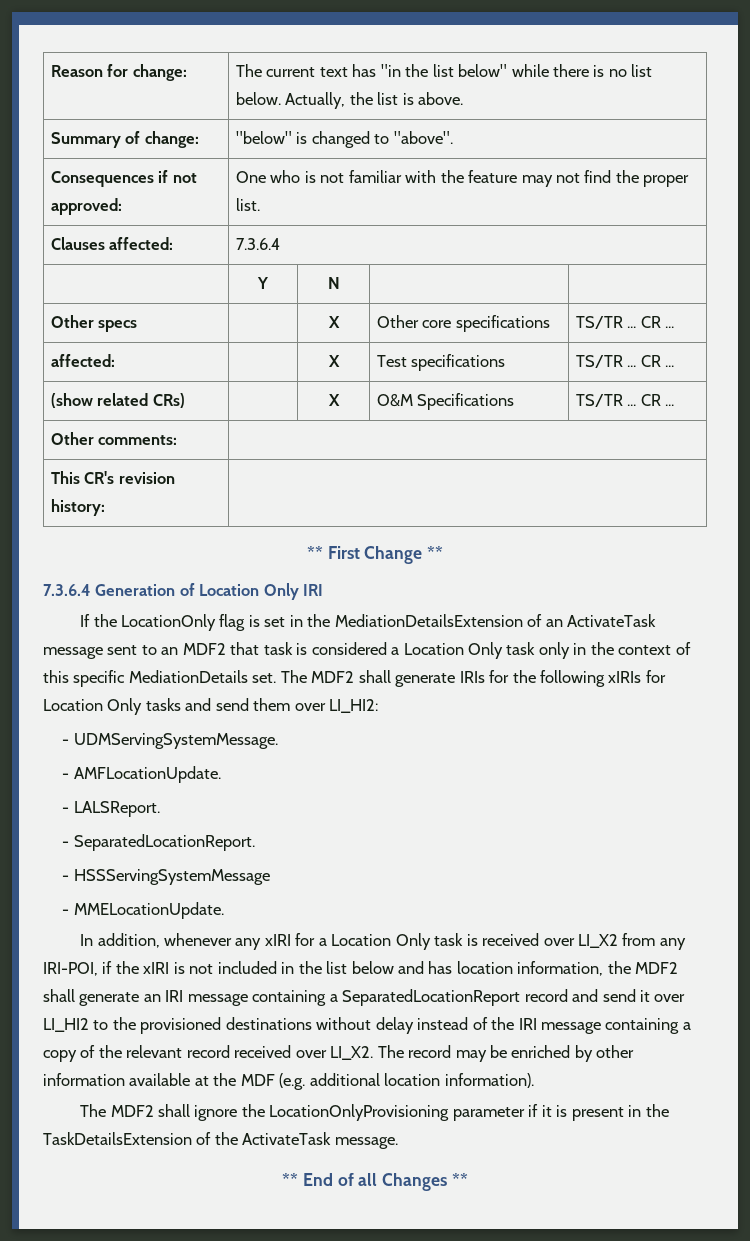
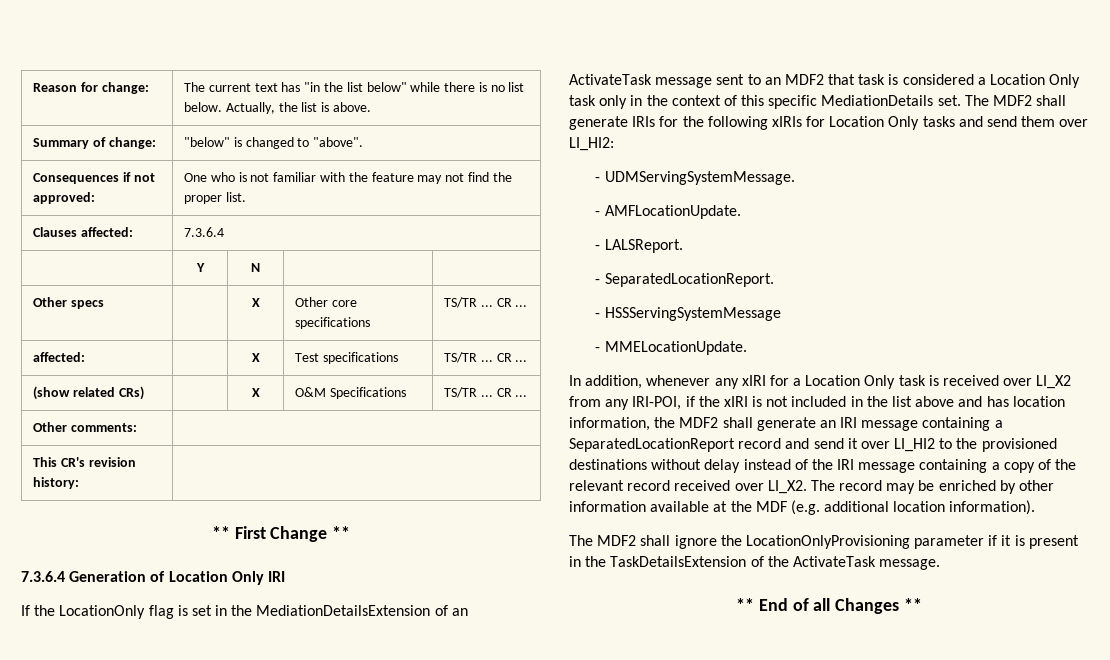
- In addition, whenever any xIRI for a Location Only task is received over LI_X2 from any IRI-POI, if the xIRI is not included in the list below and has location information, the MDF2 shall generate an IRI message containing a SeparatedLocationReport record and send it over LI_HI2 to the provisioned destinations without delay instead of the IRI message containing a copy of the relevant record received over LI_X2.
+ In addition, whenever any xIRI for a Location Only task is received over LI_X2 from any IRI-POI, if the xIRI is not included in the list above and has location information, the MDF2 shall generate an IRI message containing a SeparatedLocationReport record and send it over LI_HI2 to the provisioned destinations without delay instead of the IRI message containing a copy of the relevant record received over LI_X2.

